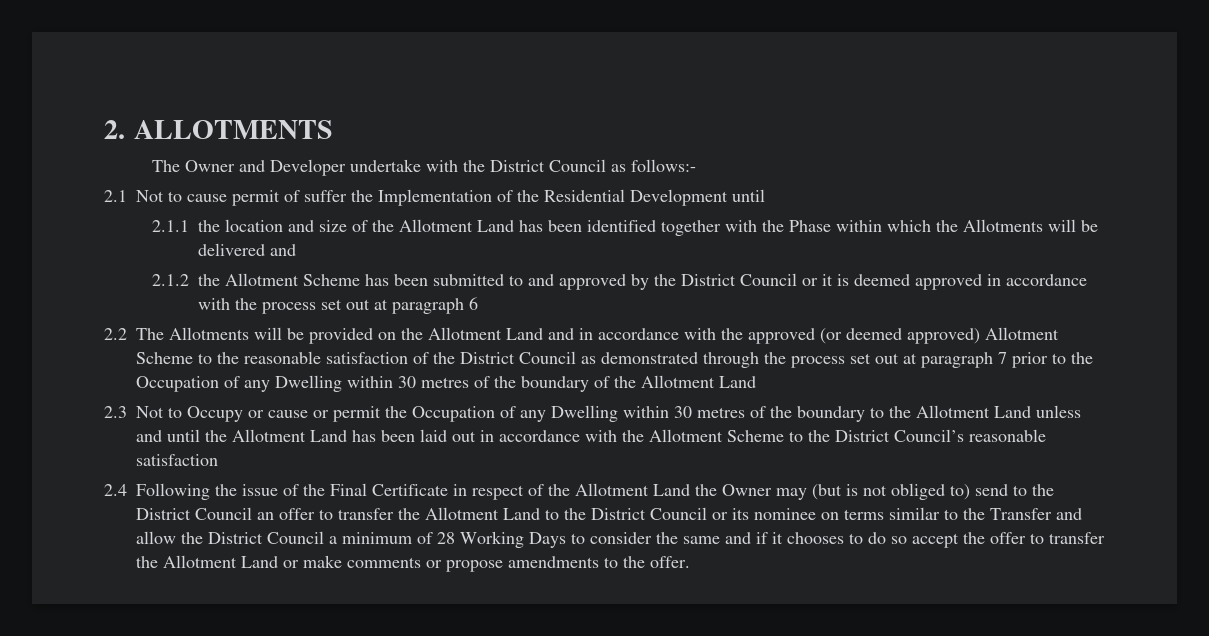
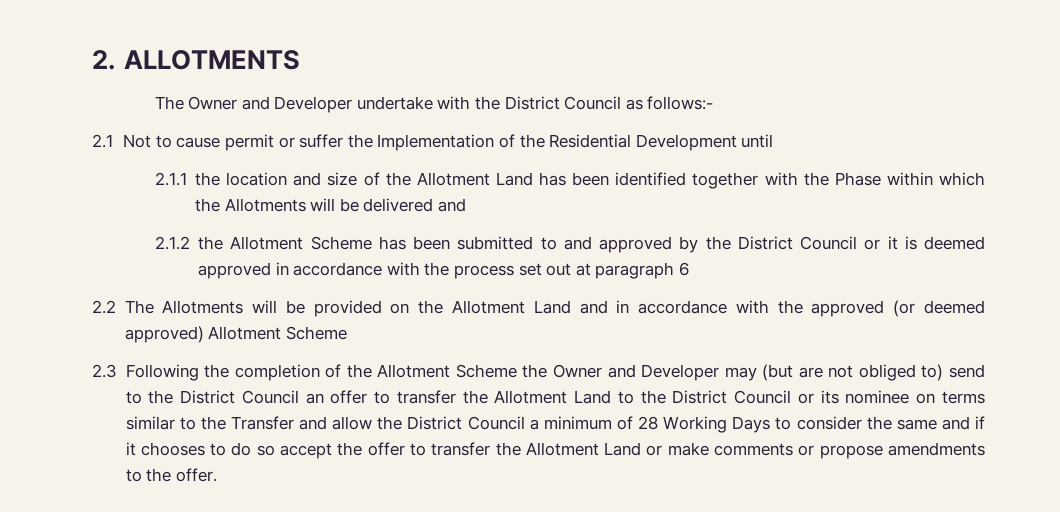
- 2.1 Not to cause permit of suffer the Implementation of the Residential Development until
+ 2.1 Not to cause permit or suffer the Implementation of the Residential Development until
- 2.2 The Allotments will be provided on the Allotment Land and in accordance with the approved (or deemed approved) Allotment Scheme to the reasonable satisfaction of the District Council as demonstrated through the process set out at paragraph 7 prior to the Occupation of any Dwelling within 30 metres of the boundary of the Allotment Land
- 2.3 Not to Occupy or cause or permit the Occupation of any Dwelling within 30 metres of the boundary to the Allotment Land unless and until the Allotment Land has been laid out in accordance with the Allotment Scheme to the District Council’s reasonable satisfaction
- 2.4 Following the issue of the Final Certificate in respect of the Allotment Land the Owner may (but is not obliged to) send to the District Council an offer to transfer the Allotment Land to the District Council or its nominee on terms similar to the Transfer and allow the District Council a minimum of 28 Working Days to consider the same and if it chooses to do so accept the offer to transfer the Allotment Land or make comments or propose amendments to the offer.
+ 2.2 The Allotments will be provided on the Allotment Land and in accordance with the approved (or deemed approved) Allotment Scheme
+ 2.3 Following the completion of the Allotment Scheme the Owner and Developer may (but are not obliged to) send to the District Council an offer to transfer the Allotment Land to the District Council or its nominee on terms similar to the Transfer and allow the District Council a minimum of 28 Working Days to consider the same and if it chooses to do so accept the offer to transfer the Allotment Land or make comments or propose amendments to the offer.

